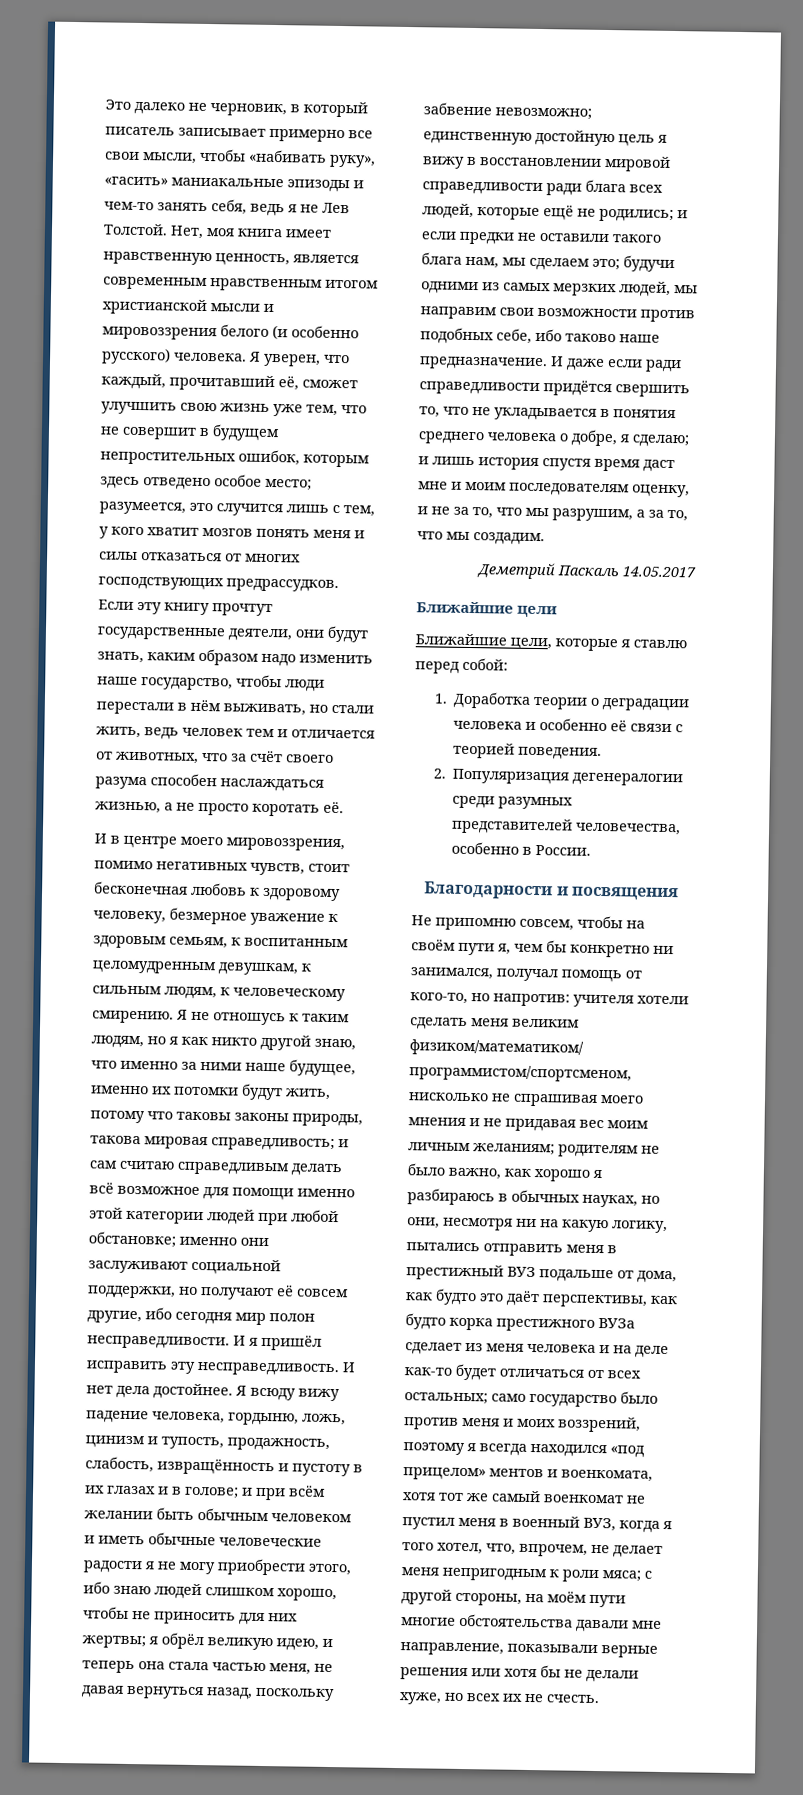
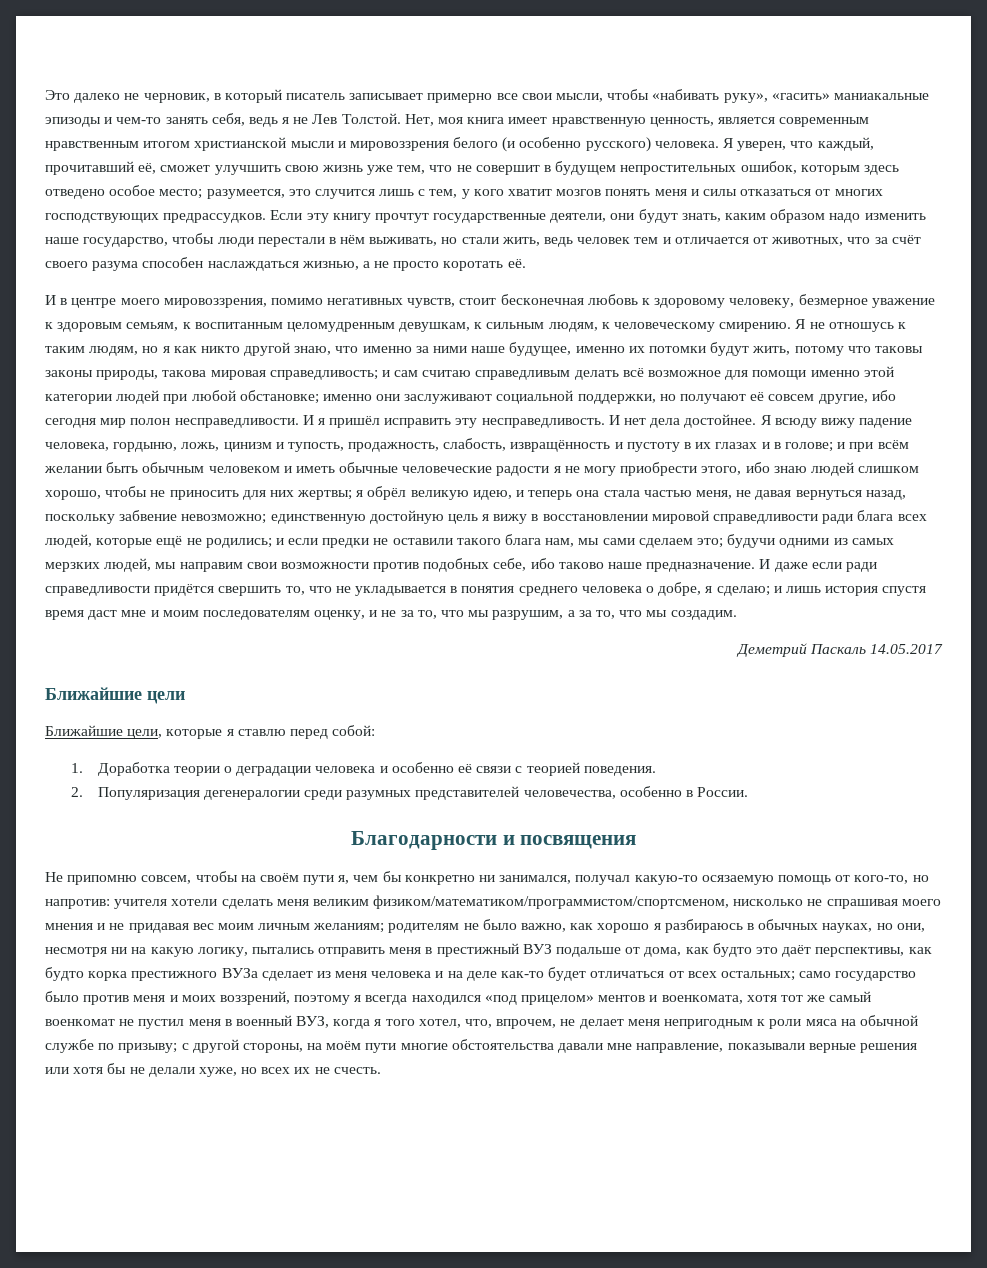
- и если предки не оставили такого блага нам, мы сделаем это;
+ и если предки не оставили такого блага нам, мы сами сделаем это;
- Не припомню совсем, чтобы на своём пути я, чем бы конкретно ни занимался, получал помощь от кого-то, но напротив:
+ Не припомню совсем, чтобы на своём пути я, чем бы конкретно ни занимался, получал какую-то осязаемую помощь от кого-то, но напротив:
- само государство было против меня и моих воззрений, поэтому я всегда находился «под прицелом» ментов и военкомата, хотя тот же самый военкомат не пустил меня в военный ВУЗ, когда я того хотел, что, впрочем, не делает меня непригодным к роли мяса;
+ само государство было против меня и моих воззрений, поэтому я всегда находился «под прицелом» ментов и военкомата, хотя тот же самый военкомат не пустил меня в военный ВУЗ, когда я того хотел, что, впрочем, не делает меня непригодным к роли мяса на обычной службе по призыву;

